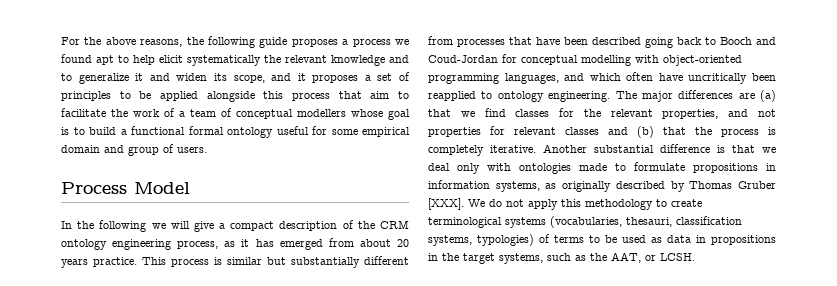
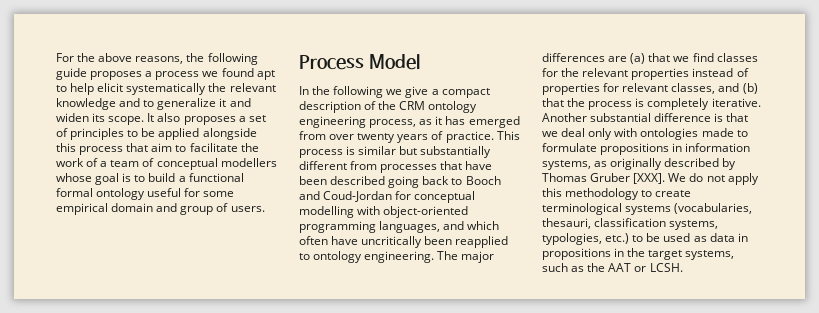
- For the above reasons, the following guide proposes a process we found apt to help elicit systematically the relevant knowledge and to generalize it and widen its scope, and it proposes a set of principles to be applied alongside this process that aim to facilitate the work of a team of conceptual modellers whose goal is to build a functional formal ontology useful for some empirical domain and group of users.
+ For the above reasons, the following guide proposes a process we found apt to help elicit systematically the relevant knowledge and to generalize it and widen its scope. It also proposes a set of principles to be applied alongside this process that aim to facilitate the work of a team of conceptual modellers whose goal is to build a functional formal ontology useful for some empirical domain and group of users.
- In the following we will give a compact description of the CRM ontology engineering process, as it has emerged from about 20 years practice.
+ In the following we give a compact description of the CRM ontology engineering process, as it has emerged from over twenty years of practice.
- The major differences are (a) that we find classes for the relevant properties, and not properties for relevant classes and (b) that the process is completely iterative.
+ The major differences are (a) that we find classes for the relevant properties instead of properties for relevant classes, and (b) that the process is completely iterative.
- We do not apply this methodology to create terminological systems (vocabularies, thesauri, classification systems, typologies) of terms to be used as data in propositions in the target systems, such as the AAT, or LCSH.
+ We do not apply this methodology to create terminological systems (vocabularies, thesauri, classification systems, typologies, etc.) to be used as data in propositions in the target systems, such as the AAT or LCSH.

